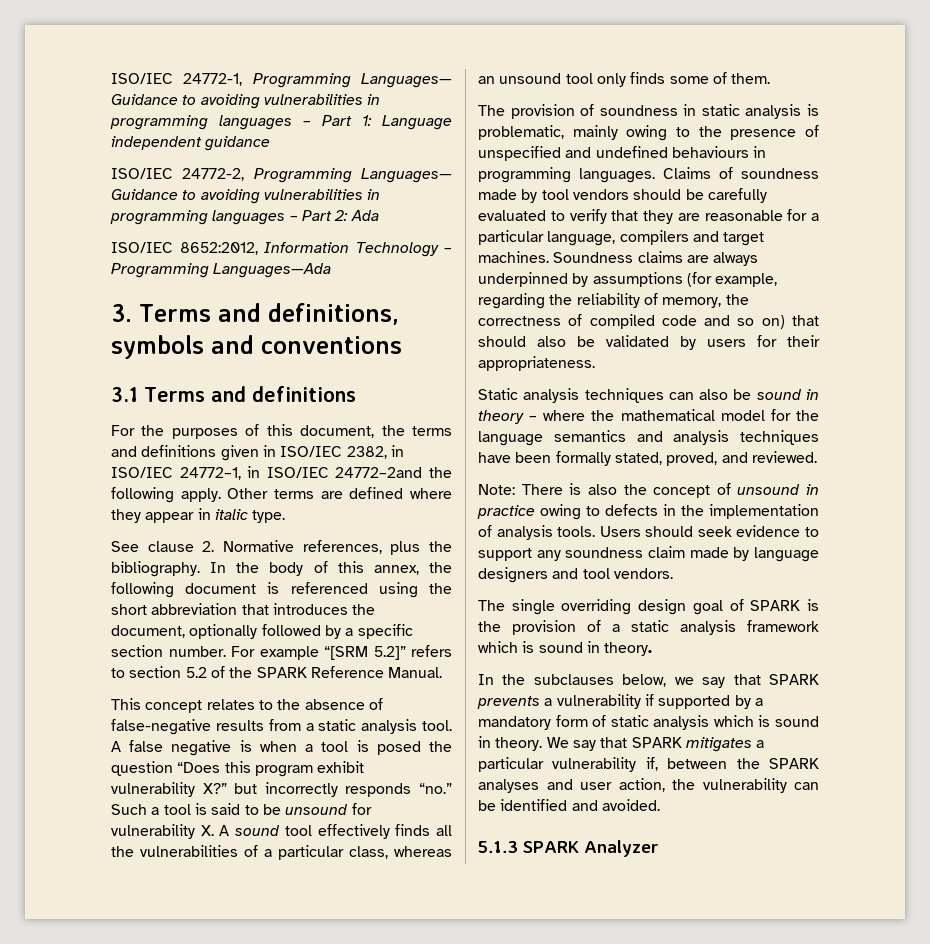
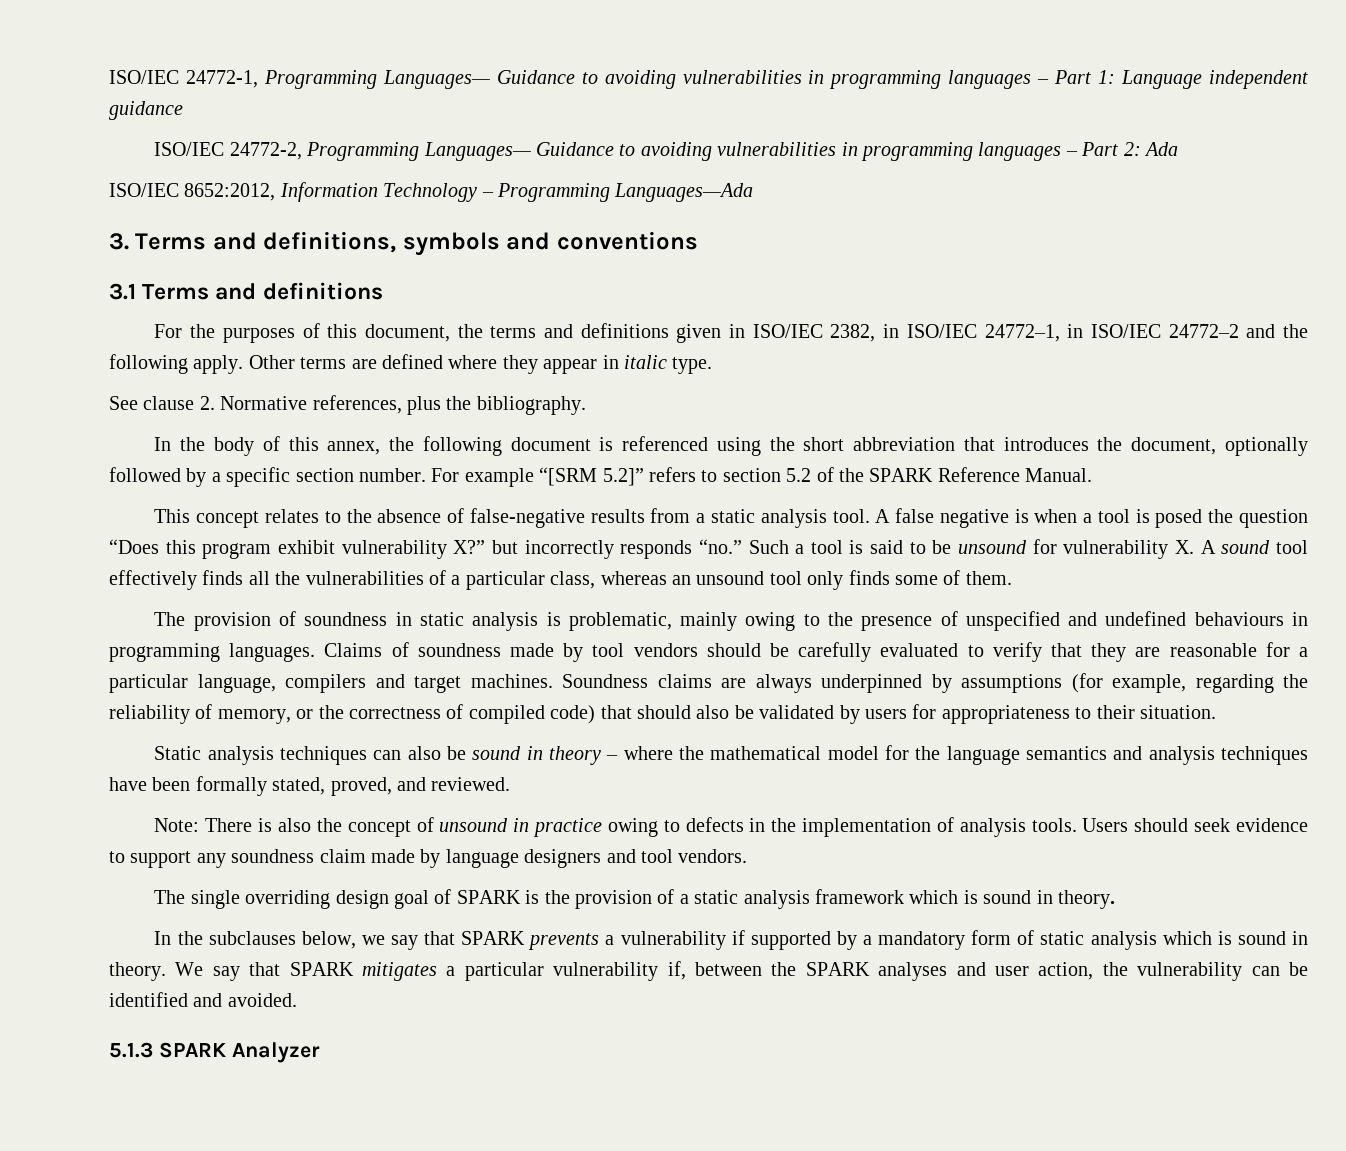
- For the purposes of this document, the terms and definitions given in ISO/IEC 2382, in ISO/IEC 24772–1, in ISO/IEC 24772–2and the following apply.
+ For the purposes of this document, the terms and definitions given in ISO/IEC 2382, in ISO/IEC 24772–1, in ISO/IEC 24772–2 and the following apply.
- See clause 2. Normative references, plus the bibliography. In the body of this annex, the following document is referenced using the short abbreviation that introduces the document, optionally followed by a specific section number.
+ See clause 2. Normative references, plus the bibliography.
+ In the body of this annex, the following document is referenced using the short abbreviation that introduces the document, optionally followed by a specific section number.
- Soundness claims are always underpinned by assumptions (for example, regarding the reliability of memory, the correctness of compiled code and so on) that should also be validated by users for their appropriateness.
+ Soundness claims are always underpinned by assumptions (for example, regarding the reliability of memory, or the correctness of compiled code) that should also be validated by users for appropriateness to their situation.

